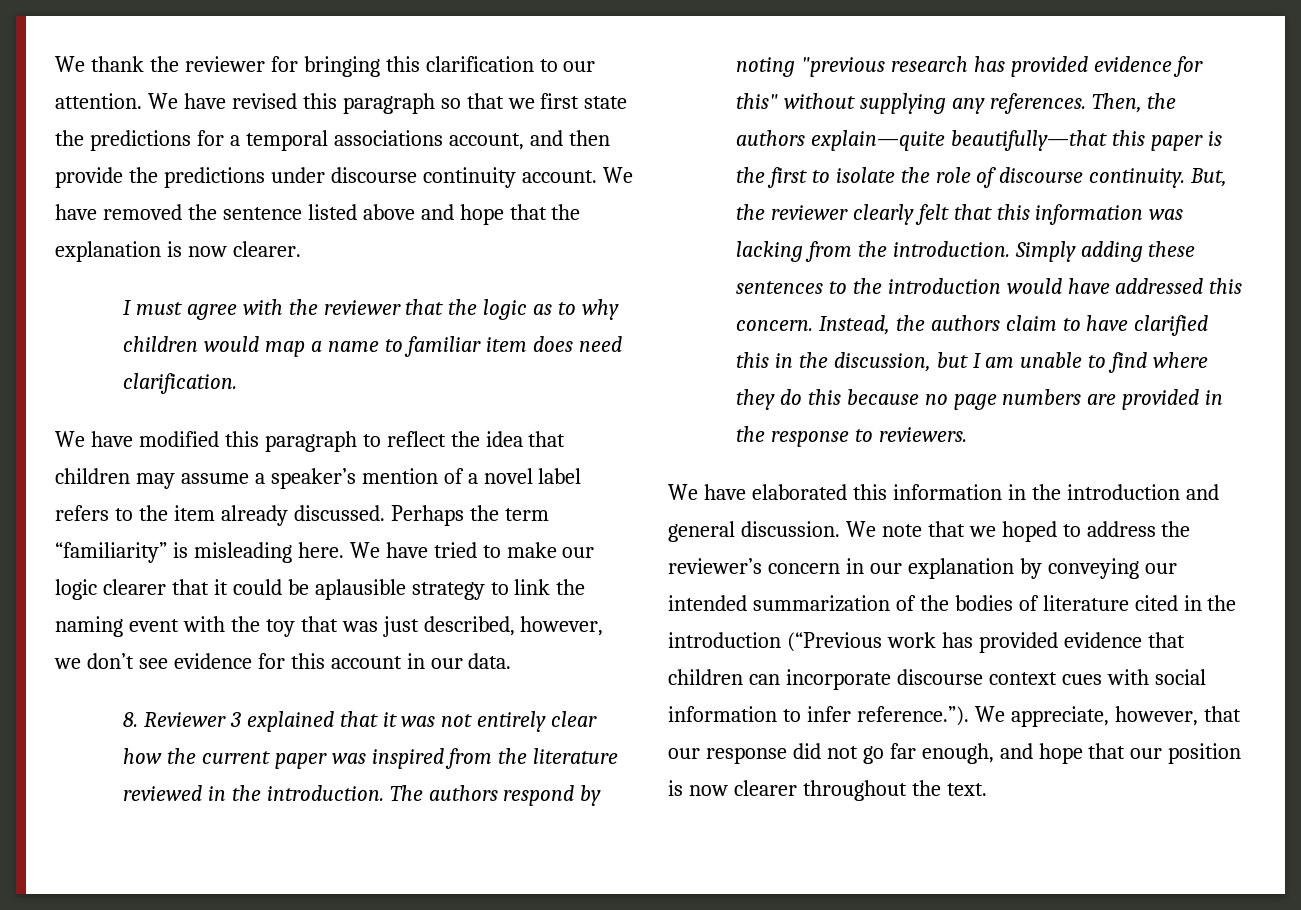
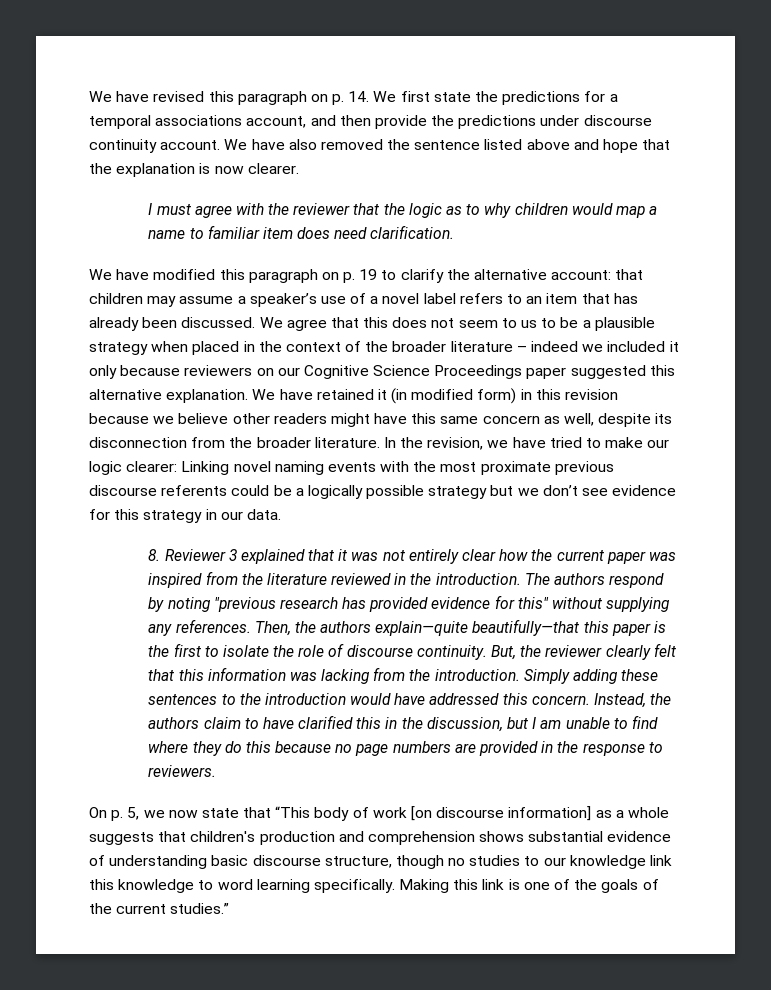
- We thank the reviewer for bringing this clarification to our attention. We have revised this paragraph so that we first state the predictions for a temporal associations account, and then provide the predictions under discourse continuity account.
+ We have revised this paragraph on p. 14. We first state the predictions for a temporal associations account, and then provide the predictions under discourse continuity account.
- We have removed the sentence listed above and hope that the explanation is now clearer.
+ We have also removed the sentence listed above and hope that the explanation is now clearer.
- We have modified this paragraph to reflect the idea that children may assume a speaker’s mention of a novel label refers to the item already discussed. Perhaps the term “familiarity” is misleading here. We have tried to make our logic clearer that it could be aplausible strategy to link the naming event with the toy that was just described, however, we don’t see evidence for this account in our data.
+ We have modified this paragraph on p. 19 to clarify the alternative account: that children may assume a speaker’s use of a novel label refers to an item that has already been discussed. We agree that this does not seem to us to be a plausible strategy when placed in the context of the broader literature – indeed we included it only because reviewers on our Cognitive Science Proceedings paper suggested this alternative explanation. We have retained it (in modified form) in this revision because we believe other readers might have this same concern as well, despite its disconnection from the broader literature. In the revision, we have tried to make our logic clearer: Linking novel naming events with the most proximate previous discourse referents could be a logically possible strategy but we don’t see evidence for this strategy in our data.
- We have elaborated this information in the introduction and general discussion. We note that we hoped to address the reviewer’s concern in our explanation by conveying our intended summarization of the bodies of literature cited in the introduction (“Previous work has provided evidence that children can incorporate discourse context cues with social information to infer reference.”). We appreciate, however, that our response did not go far enough, and hope that our position is now clearer throughout the text.
+ On p. 5, we now state that “This body of work [on discourse information] as a whole suggests that children's production and comprehension shows substantial evidence of understanding basic discourse structure, though no studies to our knowledge link this knowledge to word learning specifically. Making this link is one of the goals of the current studies.”

